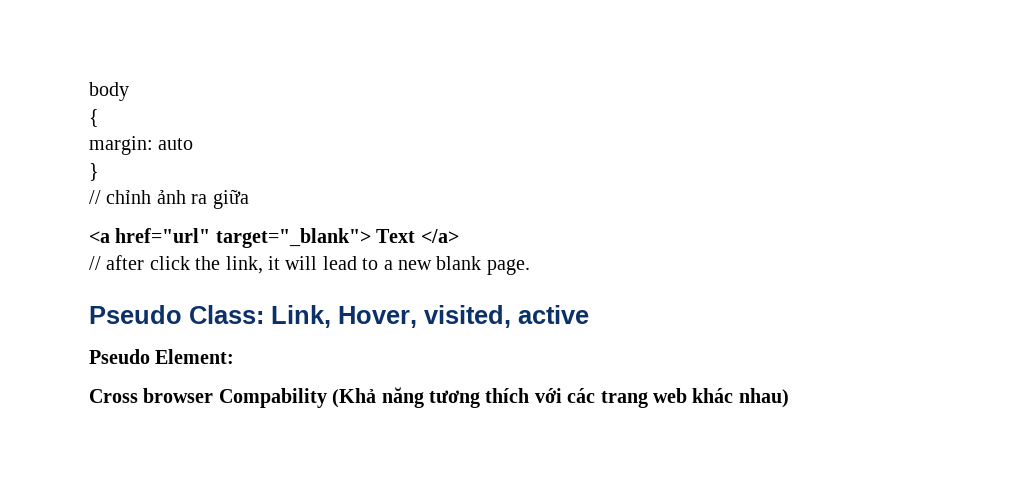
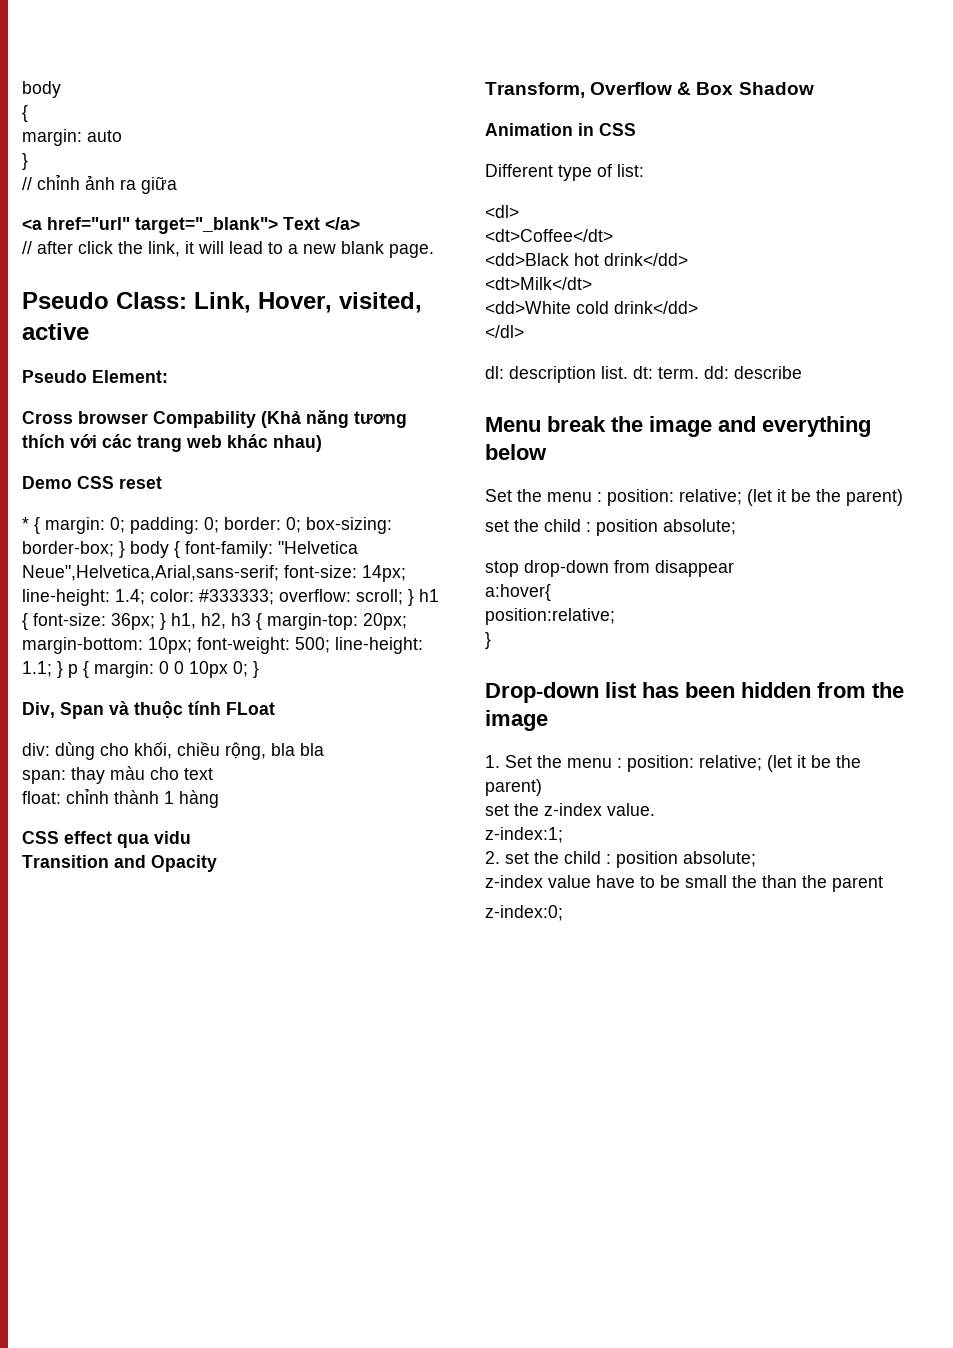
+ Demo CSS reset
+ * { margin: 0; padding: 0; border: 0; box-sizing: border-box; } body { font-family: "Helvetica Neue",Helvetica,Arial,sans-serif; font-size: 14px; line-height: 1.4; color: #333333; overflow: scroll; } h1 { font-size: 36px; } h1, h2, h3 { margin-top: 20px; margin-bottom: 10px; font-weight: 500; line-height: 1.1; } p { margin: 0 0 10px 0; }
+ Div, Span và thuộc tính FLoat
+ div: dùng cho khối, chiều rộng, bla bla
+ span: thay màu cho text
+ float: chỉnh thành 1 hàng
+ CSS effect qua vidu
+ Transition and Opacity
+ Transform, Overflow & Box Shadow
+ Animation in CSS
+ Different type of list:
+ <dl>
+ <dt>Coffee</dt>
+ <dd>Black hot drink</dd>
+ <dt>Milk</dt>
+ <dd>White cold drink</dd>
+ </dl>
+ dl: description list. dt: term. dd: describe
+ Menu break the image and everything below
+ Set the menu : position: relative; (let it be the parent)
+ set the child : position absolute;
+ stop drop-down from disappear
+ a:hover{
+ position:relative;
+ }
+ Drop-down list has been hidden from the image
+ 1. Set the menu : position: relative; (let it be the parent)
+ set the z-index value.
+ z-index:1;
+ 2. set the child : position absolute;
+ z-index value have to be small the than the parent
+ z-index:0;

